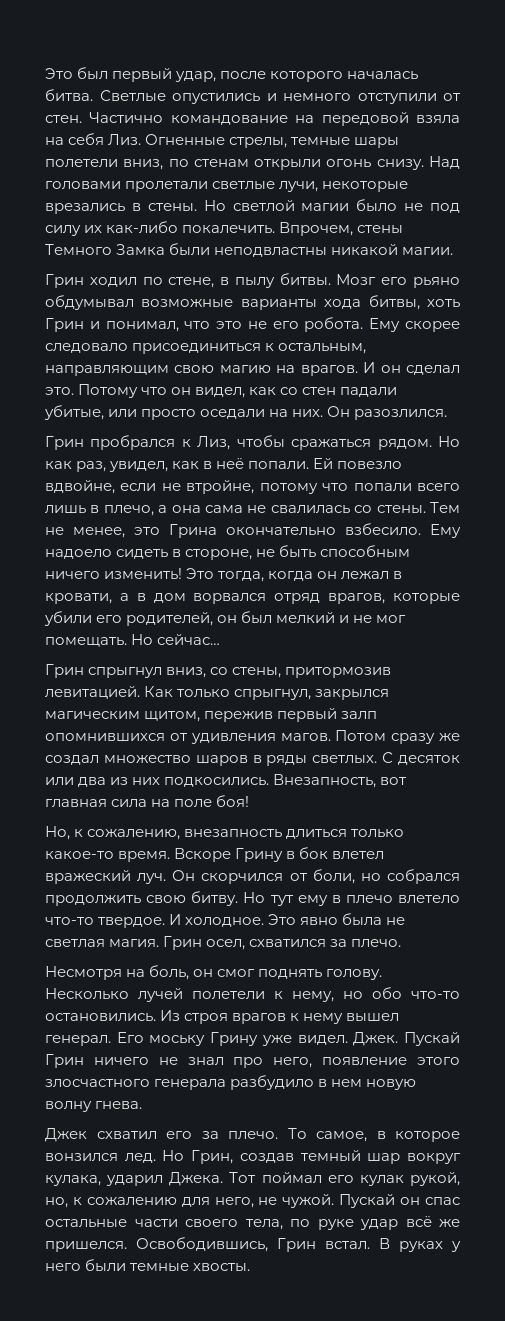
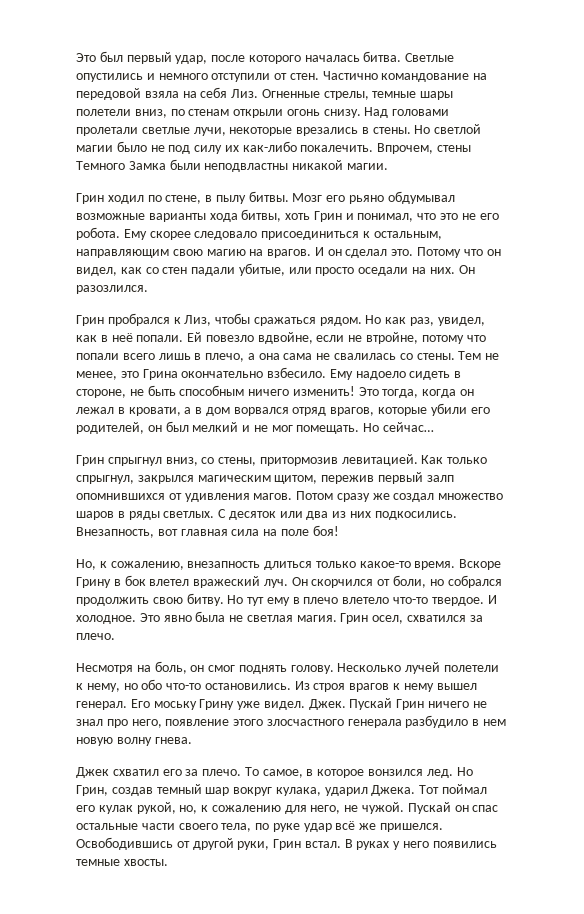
- Освободившись, Грин встал.
+ Освободившись от другой руки, Грин встал.
- В руках у него были темные хвосты.
+ В руках у него появились темные хвосты.

